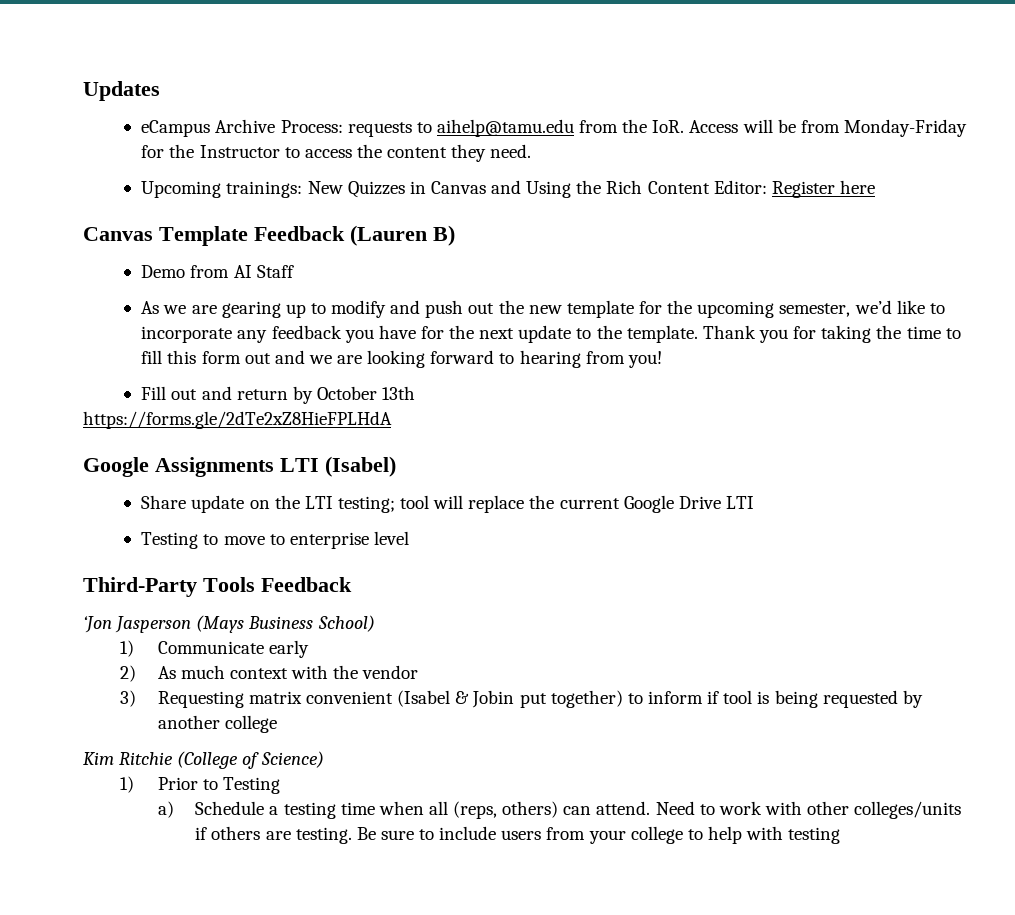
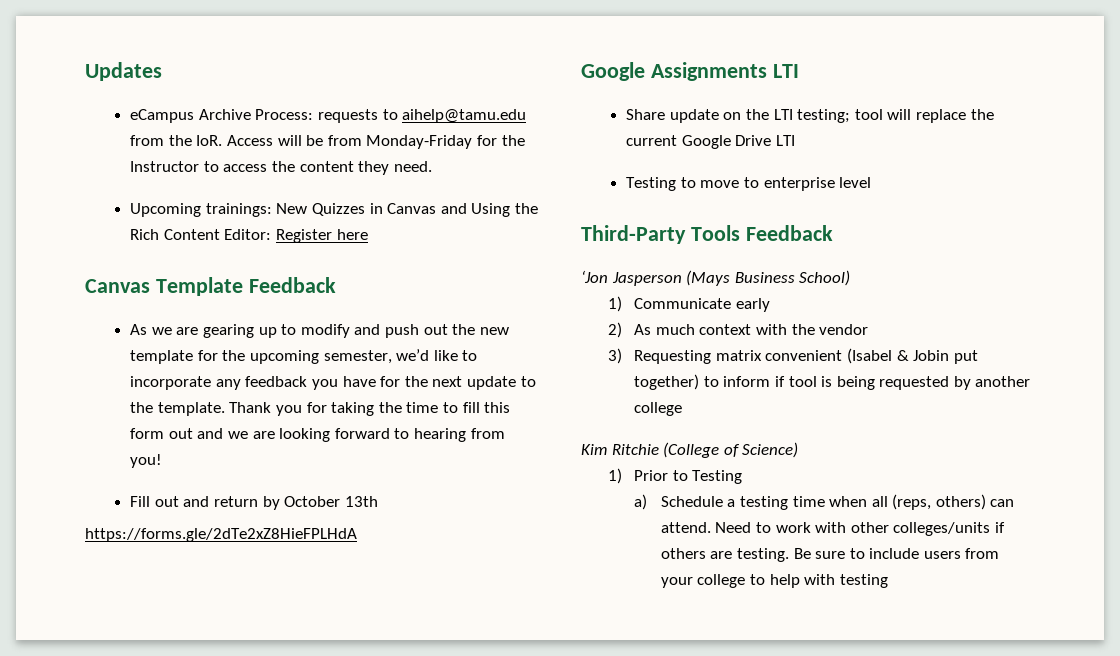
- Canvas Template Feedback (Lauren B)
- Demo from AI Staff
+ Canvas Template Feedback
- Google Assignments LTI (Isabel)
+ Google Assignments LTI

